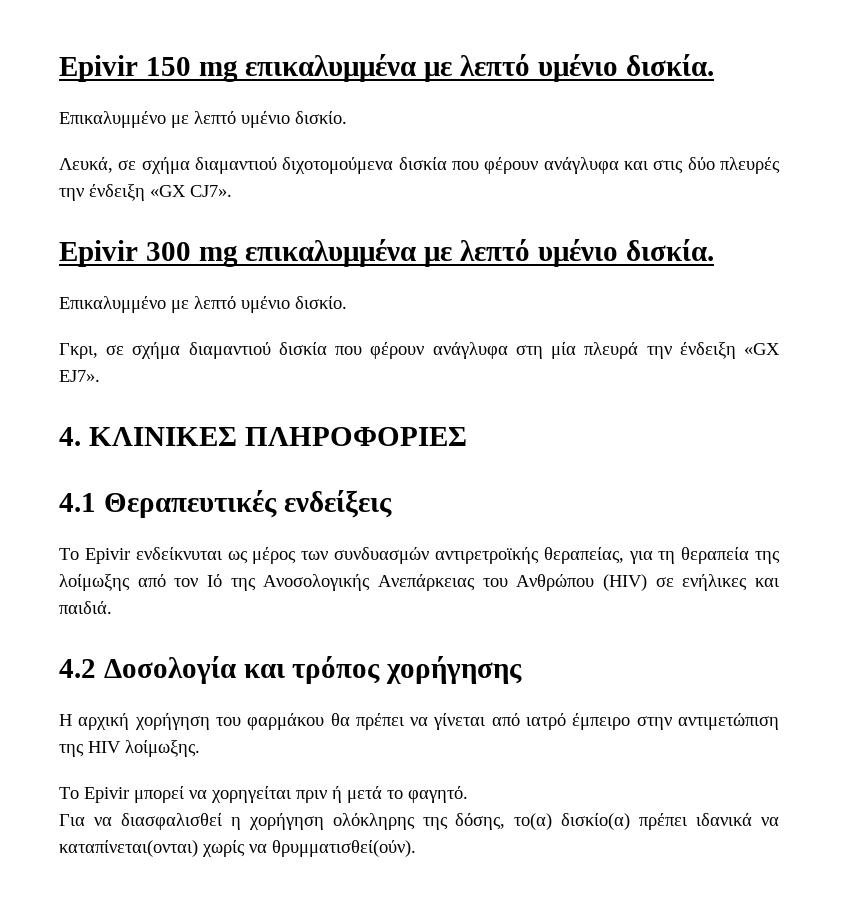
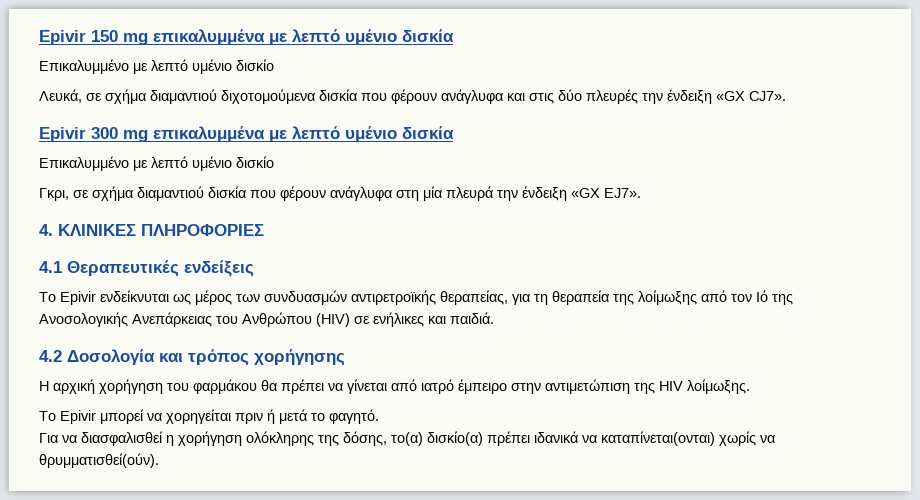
- Epivir 150 mg επικαλυμμένα με λεπτό υμένιο δισκία.
- Επικαλυμμένο με λεπτό υμένιο δισκίο.
+ Epivir 150 mg επικαλυμμένα με λεπτό υμένιο δισκία
+ Επικαλυμμένο με λεπτό υμένιο δισκίο
- Epivir 300 mg επικαλυμμένα με λεπτό υμένιο δισκία.
- Επικαλυμμένο με λεπτό υμένιο δισκίο.
+ Epivir 300 mg επικαλυμμένα με λεπτό υμένιο δισκία
+ Επικαλυμμένο με λεπτό υμένιο δισκίο

